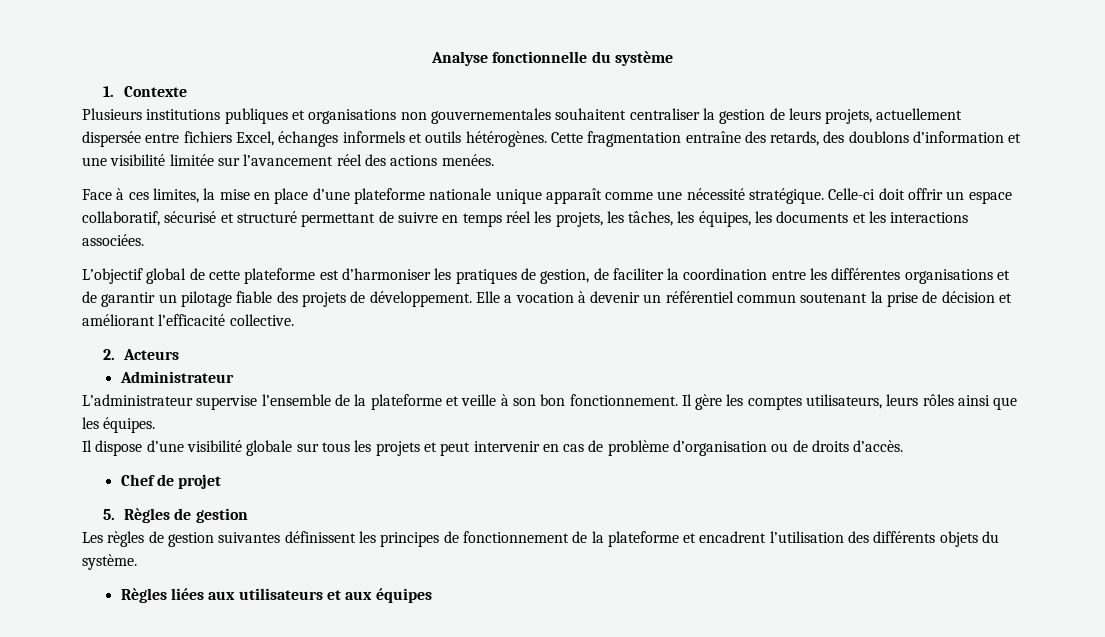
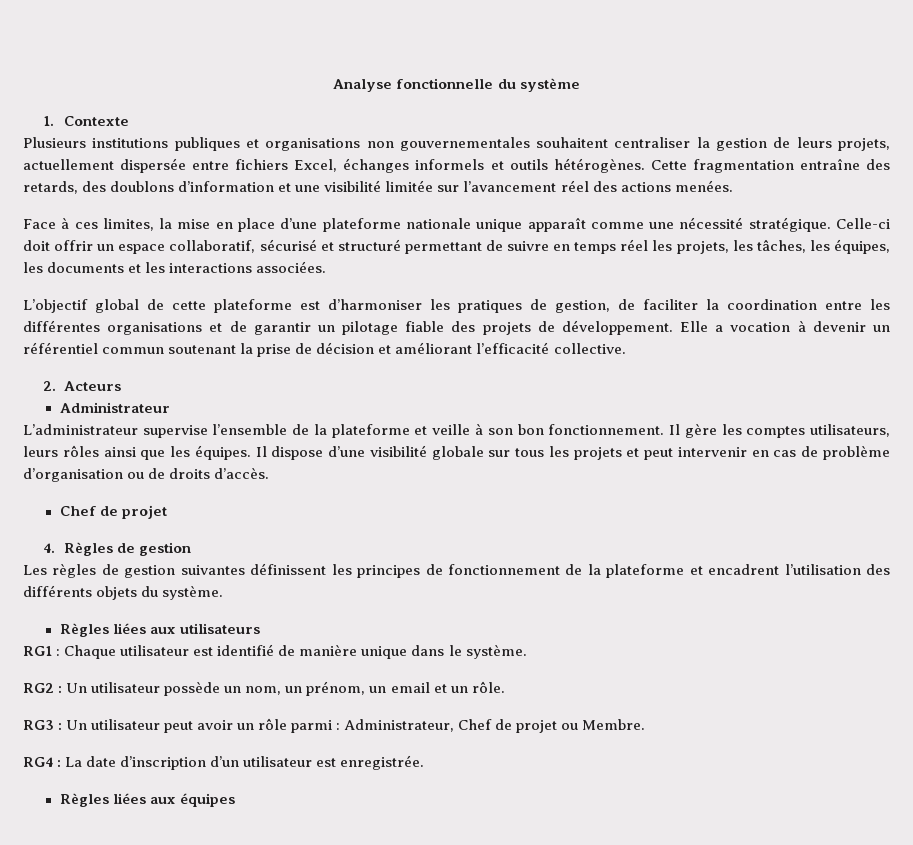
- Il gère les comptes utilisateurs, leurs rôles ainsi que les équipes.
- Il dispose d’une visibilité globale sur tous les projets et peut intervenir en cas de problème d’organisation ou de droits d’accès.
+ Il gère les comptes utilisateurs, leurs rôles ainsi que les équipes. Il dispose d’une visibilité globale sur tous les projets et peut intervenir en cas de problème d’organisation ou de droits d’accès.
- 5. Règles de gestion
+ 4. Règles de gestion
- Règles liées aux utilisateurs et aux équipes
+ Règles liées aux utilisateurs
+ RG1 : Chaque utilisateur est identifié de manière unique dans le système.
+ RG2 : Un utilisateur possède un nom, un prénom, un email et un rôle.
+ RG3 : Un utilisateur peut avoir un rôle parmi : Administrateur, Chef de projet ou Membre.
+ RG4 : La date d’inscription d’un utilisateur est enregistrée.
+ Règles liées aux équipes

